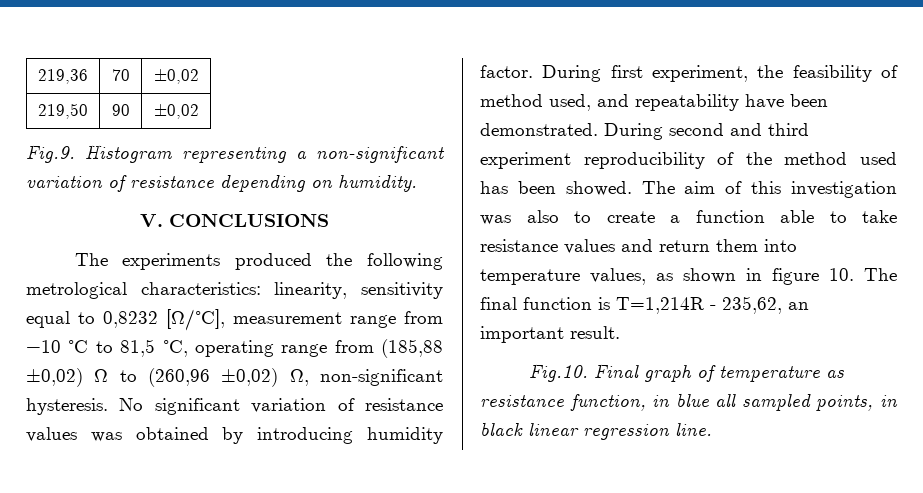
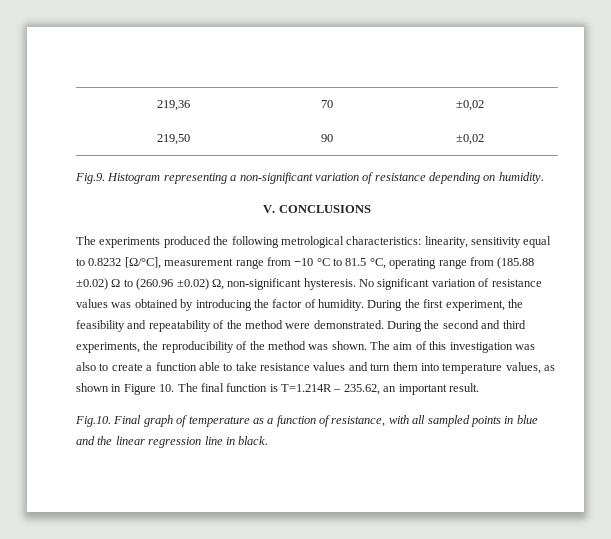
- The experiments produced the following metrological characteristics: linearity, sensitivity equal to 0,8232 [Ω/°C], measurement range from −10 °C to 81,5 °C, operating range from (185,88 ±0,02) Ω to (260,96 ±0,02) Ω, non-significant hysteresis.
+ The experiments produced the following metrological characteristics: linearity, sensitivity equal to 0.8232 [Ω/°C], measurement range from −10 °C to 81.5 °C, operating range from (185.88 ±0.02) Ω to (260.96 ±0.02) Ω, non-significant hysteresis.
- No significant variation of resistance values was obtained by introducing humidity factor. During first experiment, the feasibility of method used, and repeatability have been demonstrated.
+ No significant variation of resistance values was obtained by introducing the factor of humidity. During the first experiment, the feasibility and repeatability of the method were demonstrated.
- During second and third experiment reproducibility of the method used has been showed.
+ During the second and third experiments, the reproducibility of the method was shown.
- The aim of this investigation was also to create a function able to take resistance values and return them into temperature values, as shown in figure 10. The final function is T=1,214R - 235,62, an important result.
+ The aim of this investigation was also to create a function able to take resistance values and turn them into temperature values, as shown in Figure 10. The final function is T=1.214R – 235.62, an important result.
- Fig.10. Final graph of temperature as resistance function, in blue all sampled points, in black linear regression line.
+ Fig.10. Final graph of temperature as a function of resistance, with all sampled points in blue and the linear regression line in black.

